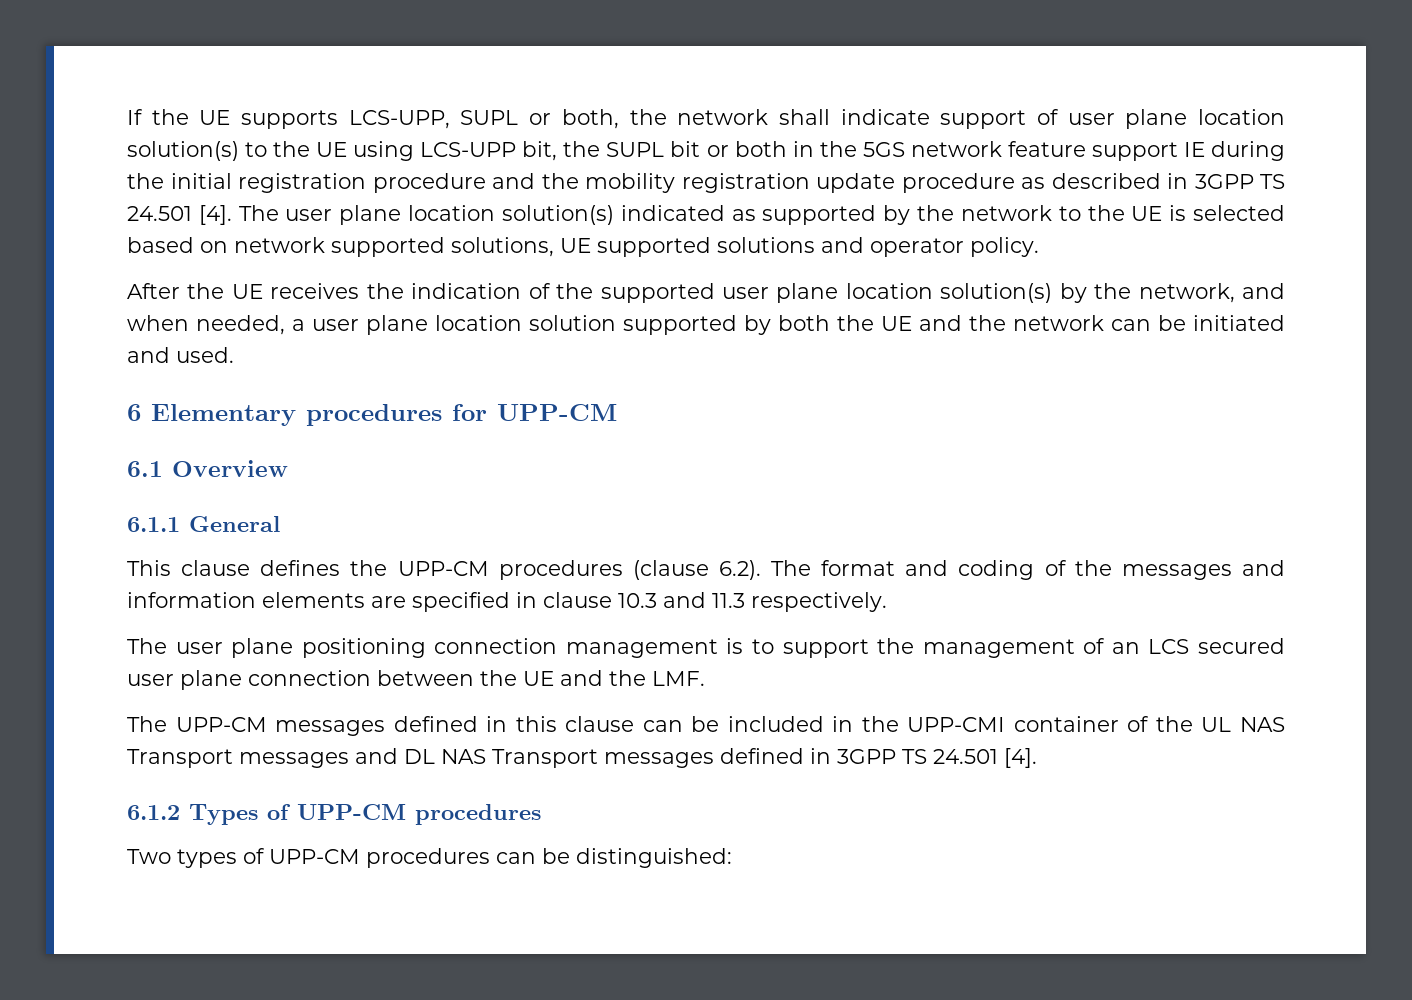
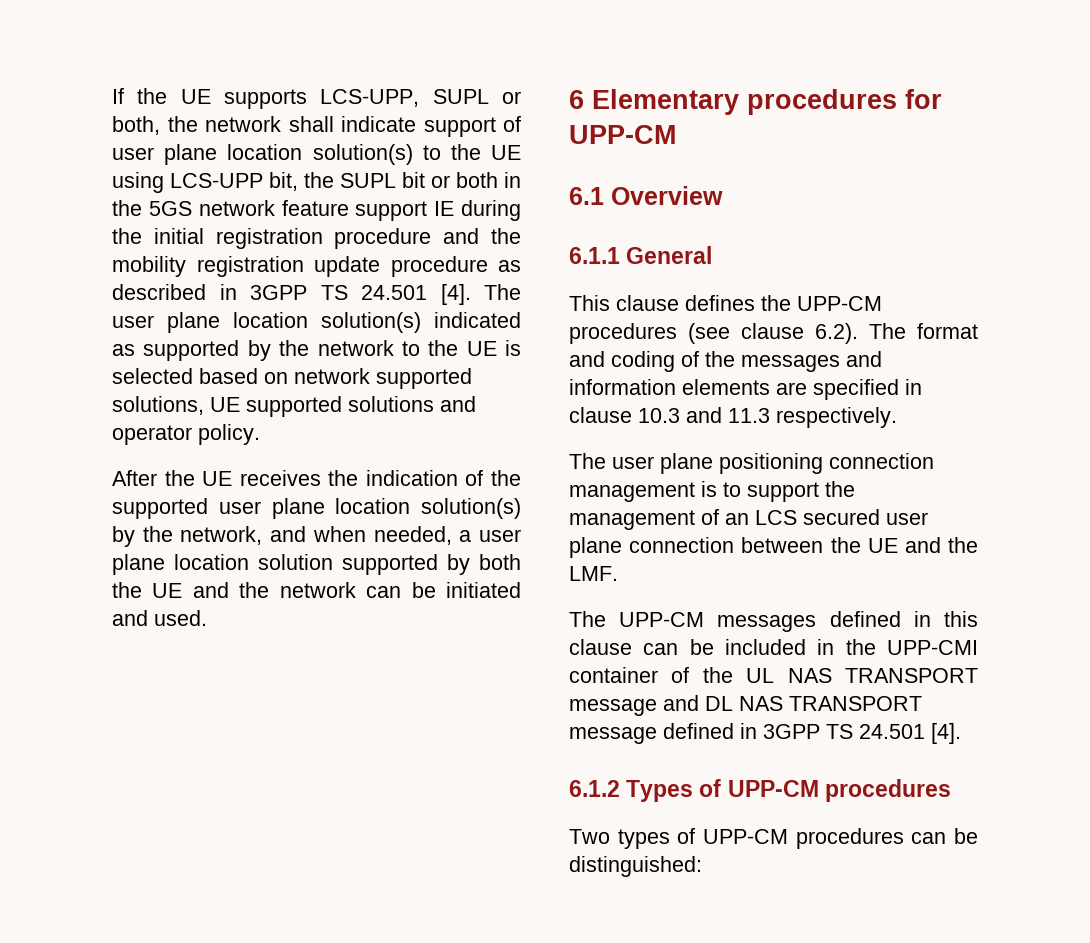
- This clause defines the UPP-CM procedures (clause 6.2). The format and coding of the messages and information elements are specified in clause 10.3 and 11.3 respectively.
+ This clause defines the UPP-CM procedures (see clause 6.2). The format and coding of the messages and information elements are specified in clause 10.3 and 11.3 respectively.
- The UPP-CM messages defined in this clause can be included in the UPP-CMI container of the UL NAS Transport messages and DL NAS Transport messages defined in 3GPP TS 24.501 [4].
+ The UPP-CM messages defined in this clause can be included in the UPP-CMI container of the UL NAS TRANSPORT message and DL NAS TRANSPORT message defined in 3GPP TS 24.501 [4].

